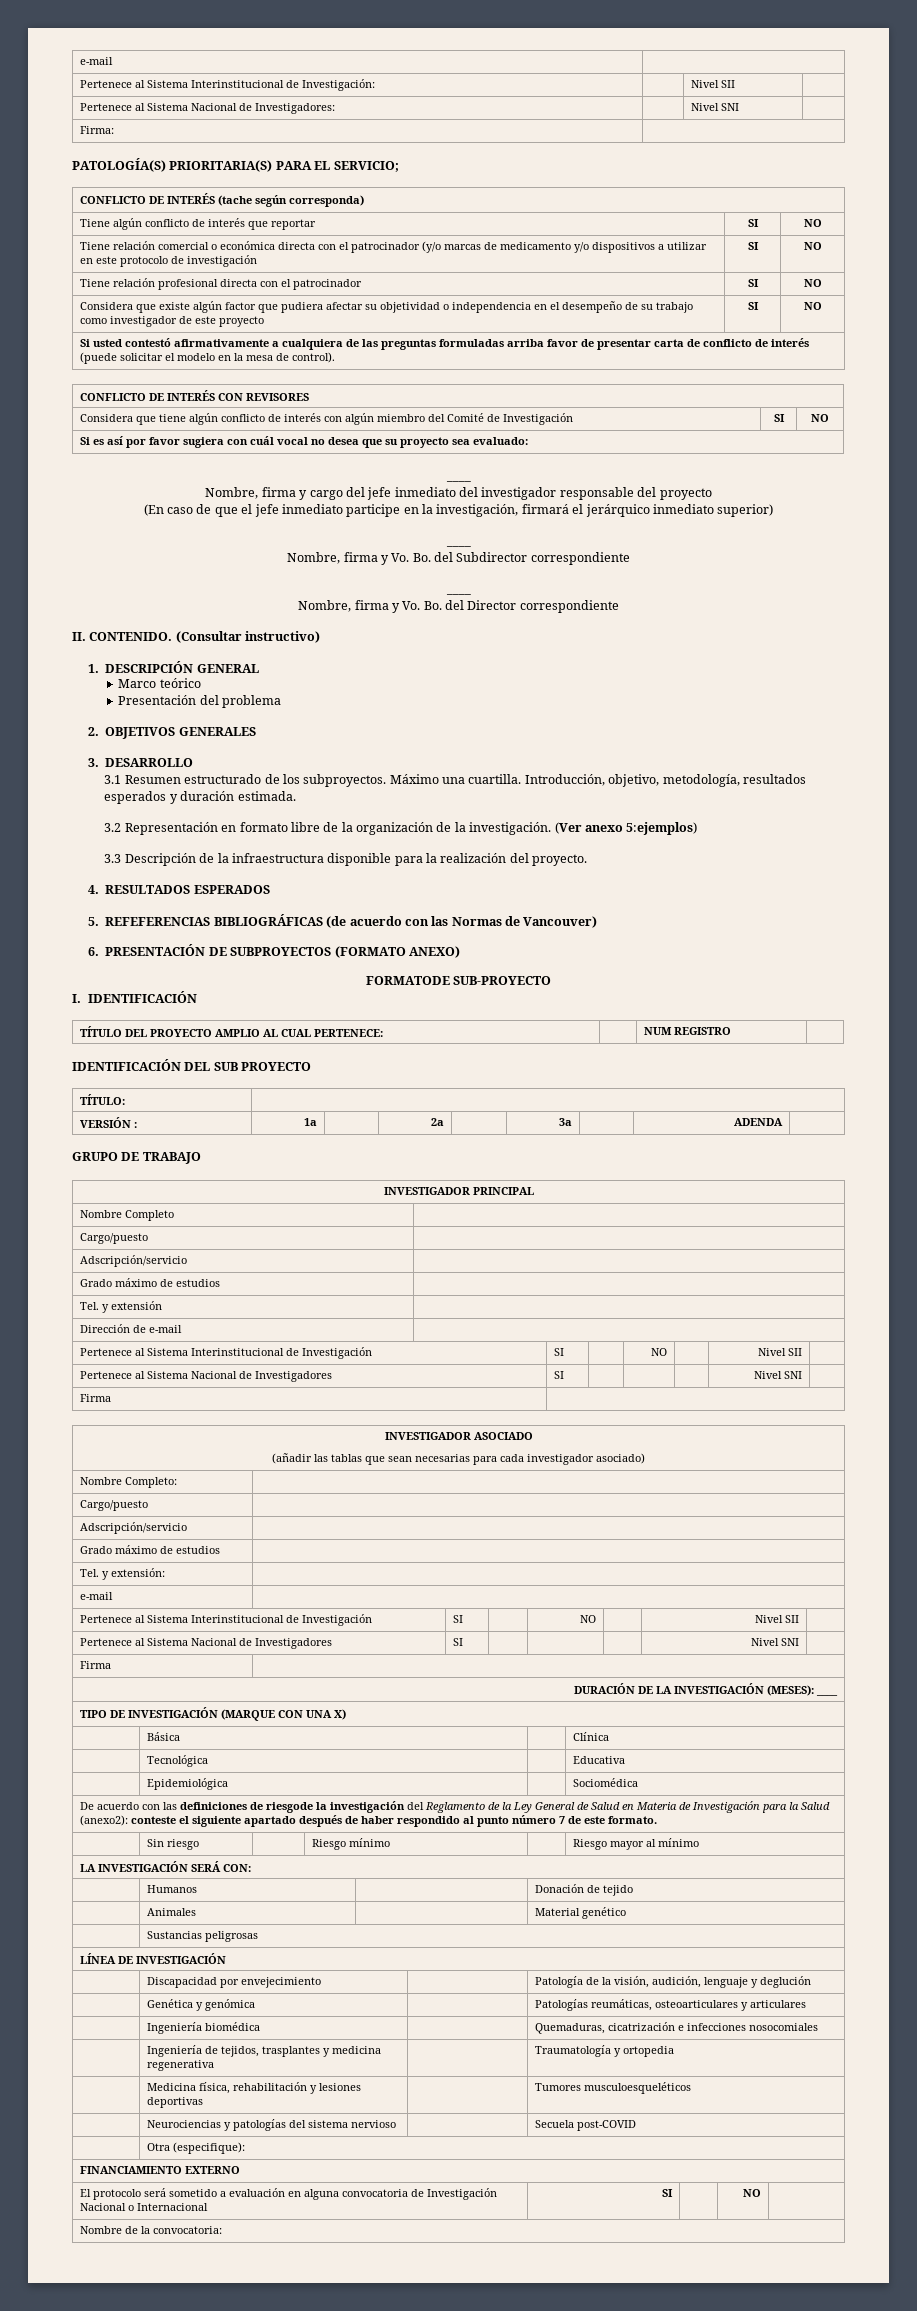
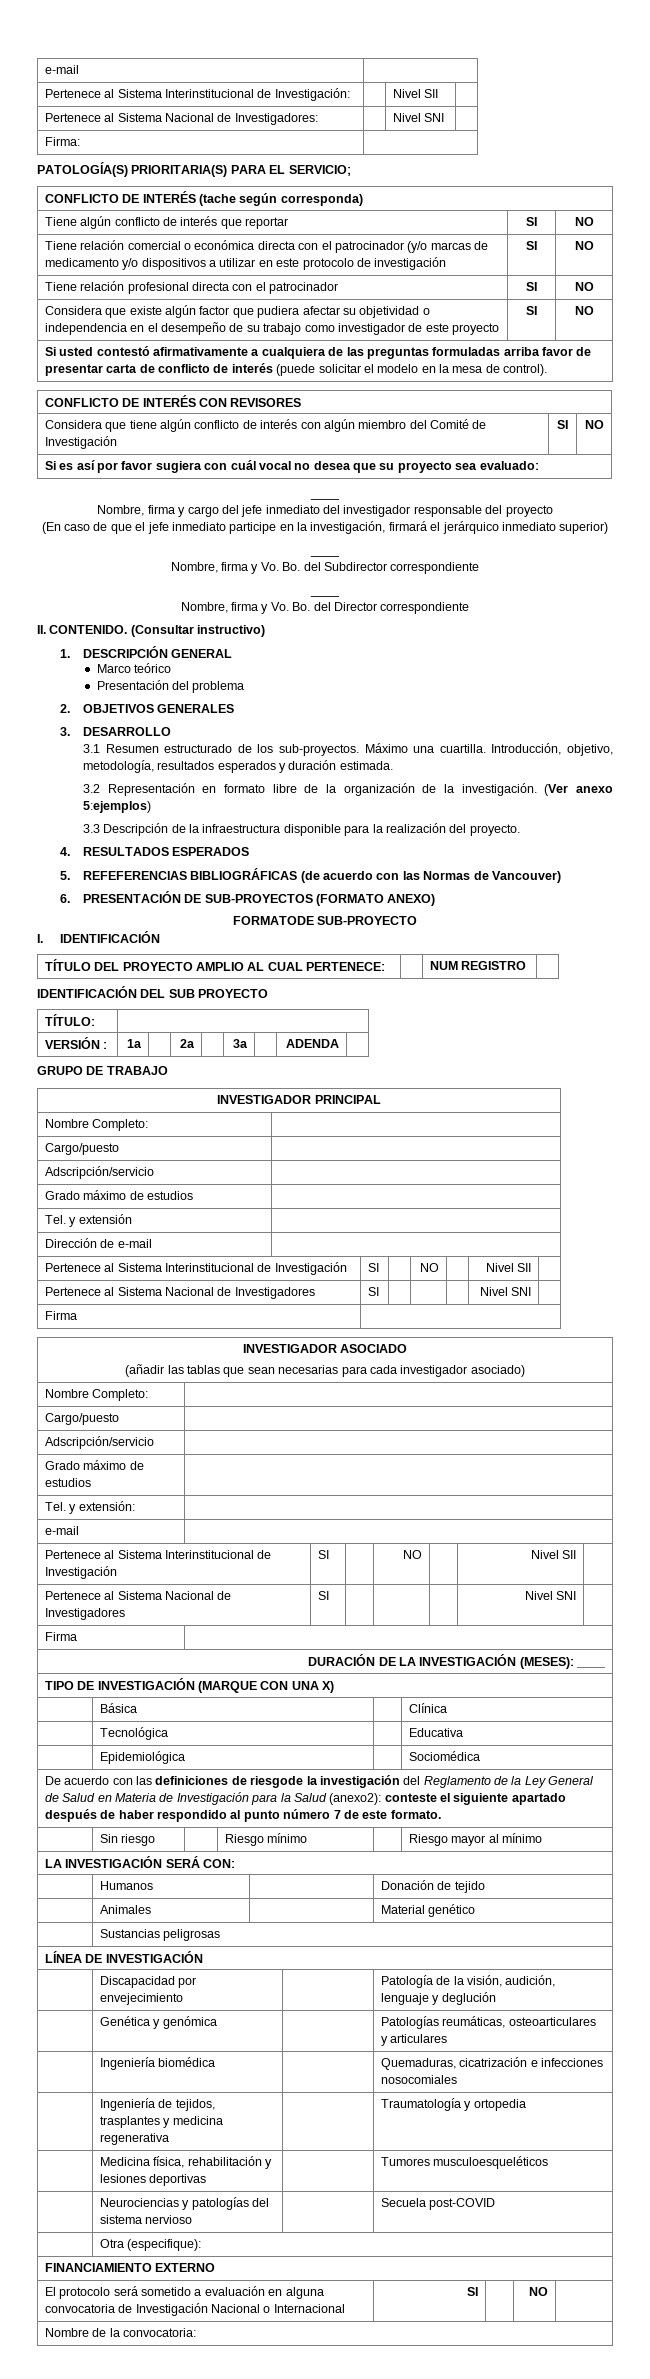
- 3.1 Resumen estructurado de los subproyectos.
+ 3.1 Resumen estructurado de los sub-proyectos.
- 6. PRESENTACIÓN DE SUBPROYECTOS (FORMATO ANEXO)
+ 6. PRESENTACIÓN DE SUB-PROYECTOS (FORMATO ANEXO)
  INVESTIGADOR PRINCIPAL
- Nombre Completo |
+ Nombre Completo: |

